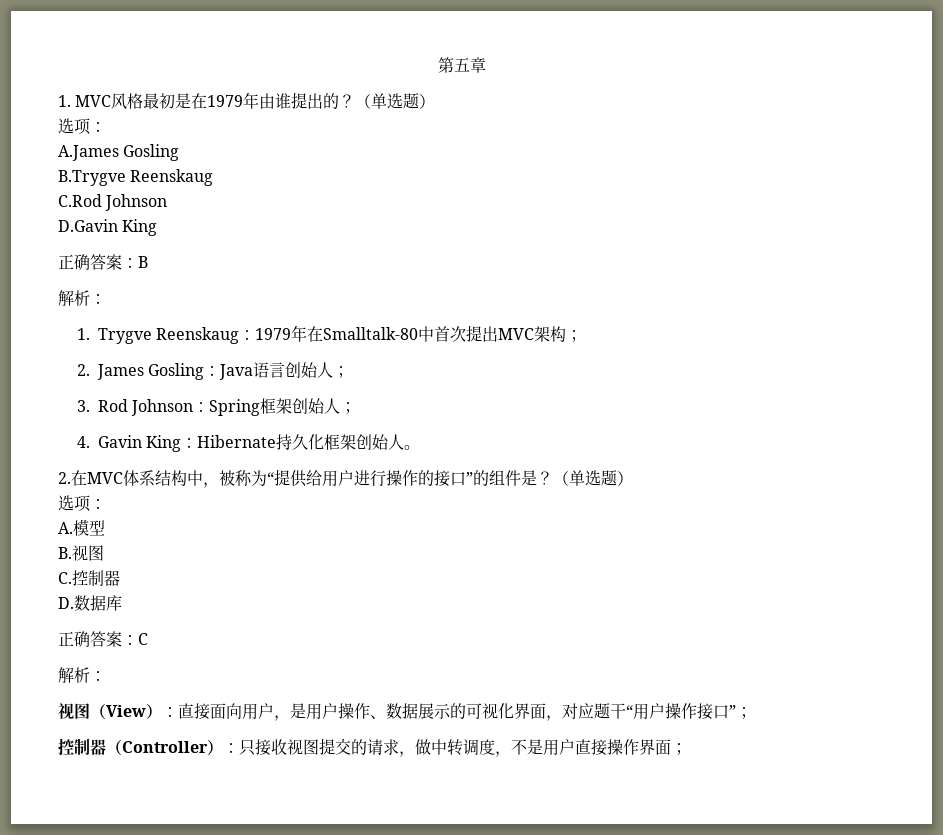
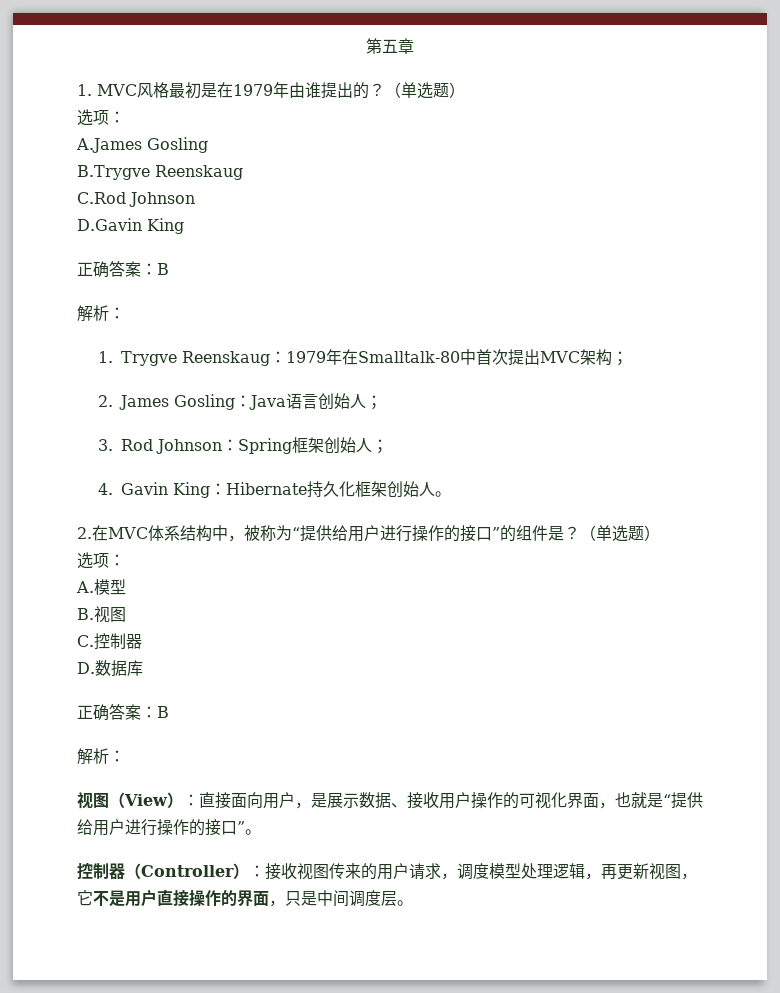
  D.数据库
- 正确答案：C
+ 正确答案：B
- 视图（View）：直接面向用户，是用户操作、数据展示的可视化界面，对应题干“用户操作接口”；
+ 视图（View）：直接面向用户，是展示数据、接收用户操作的可视化界面，也就是“提供给用户进行操作的接口”。
- 控制器（Controller）：只接收视图提交的请求，做中转调度，不是用户直接操作界面；
+ 控制器（Controller）：接收视图传来的用户请求，调度模型处理逻辑，再更新视图，它不是用户直接操作的界面，只是中间调度层。

